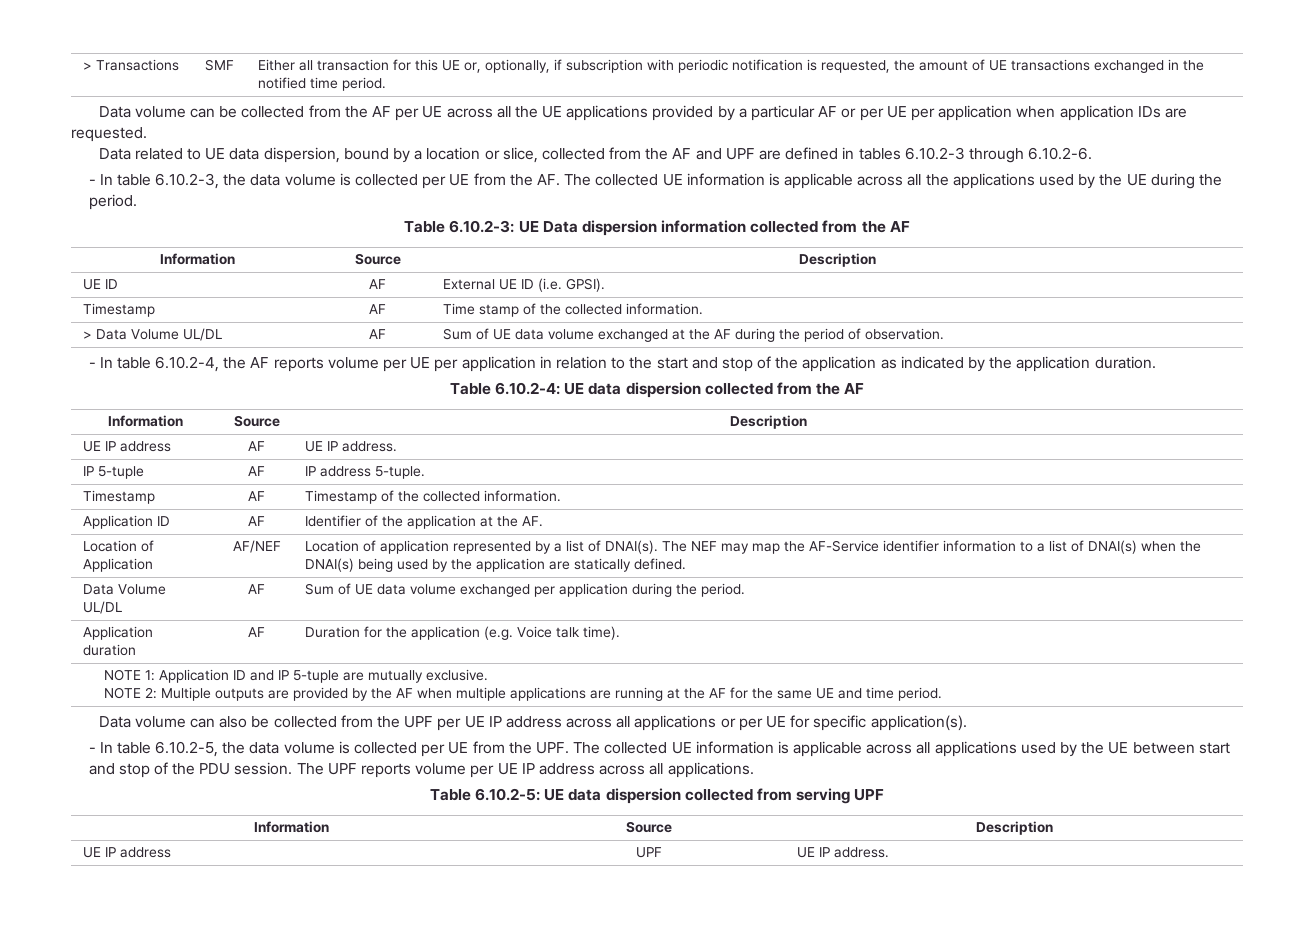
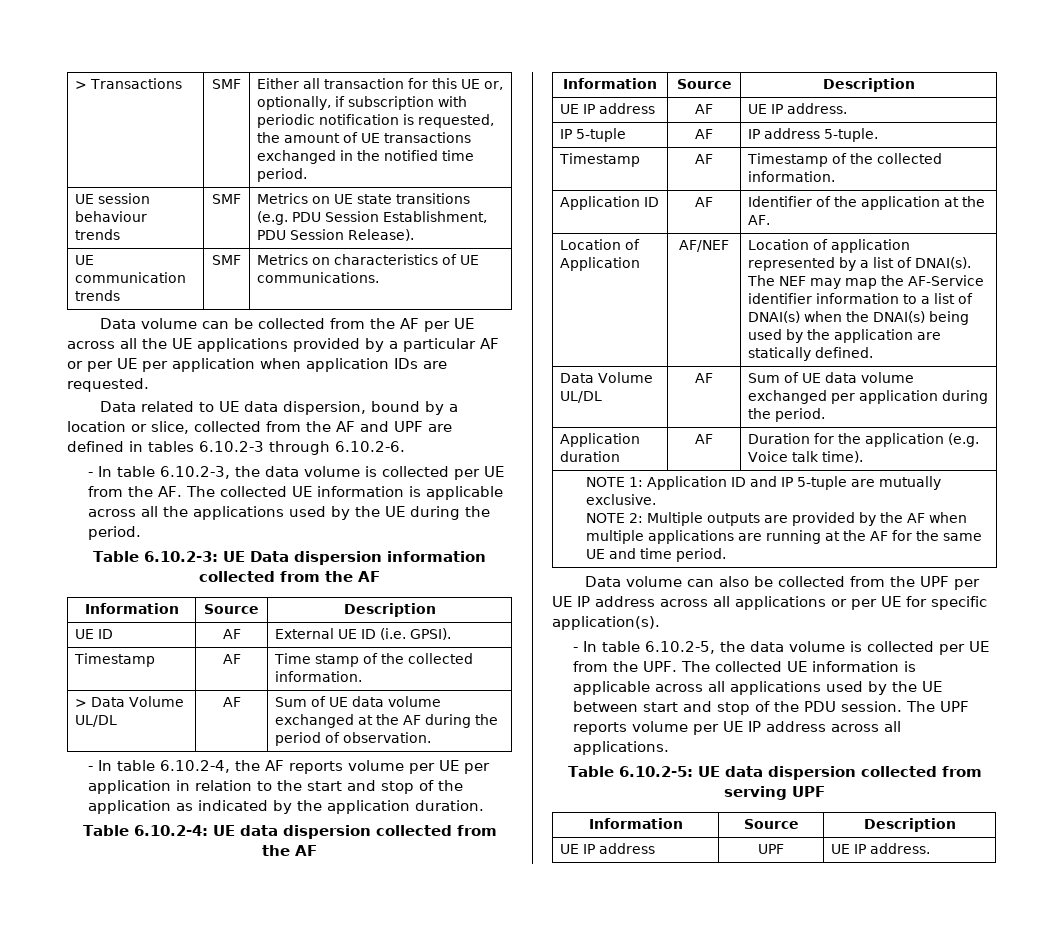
+ UE session behaviour trends | SMF | Metrics on UE state transitions (e.g. PDU Session Establishment, PDU Session Release).
+ UE communication trends | SMF | Metrics on characteristics of UE communications.

